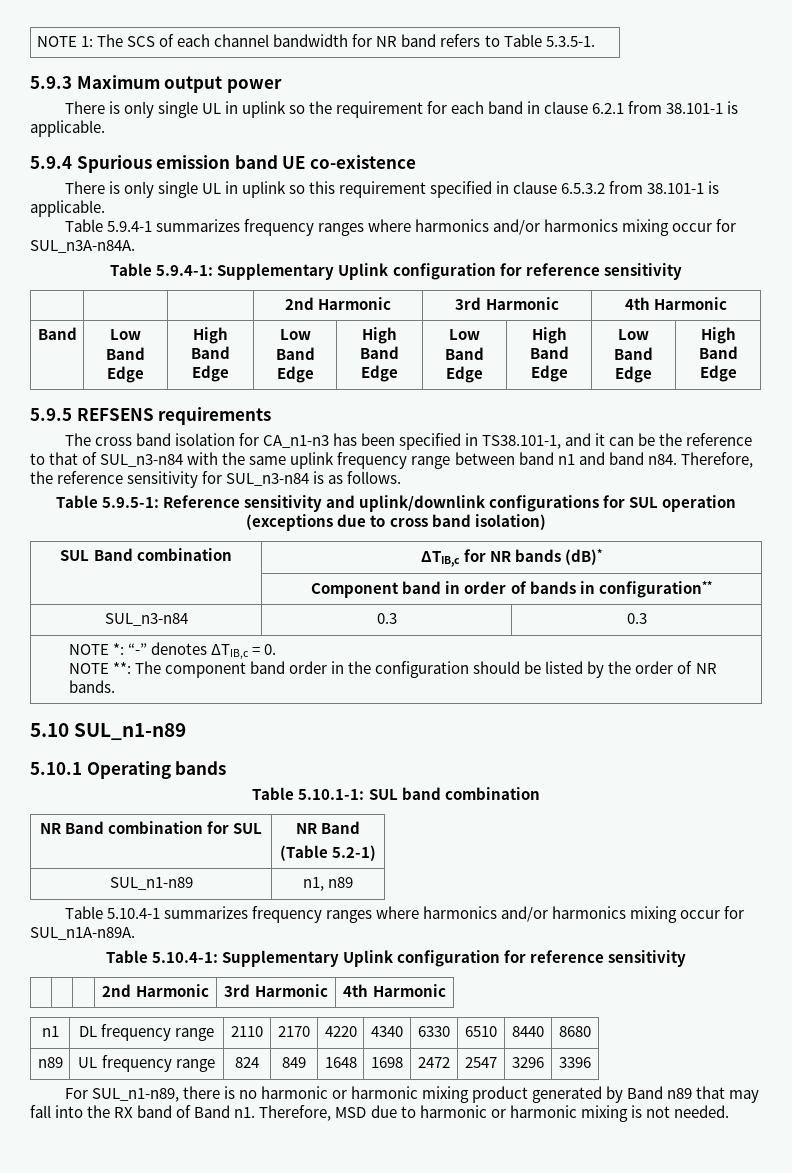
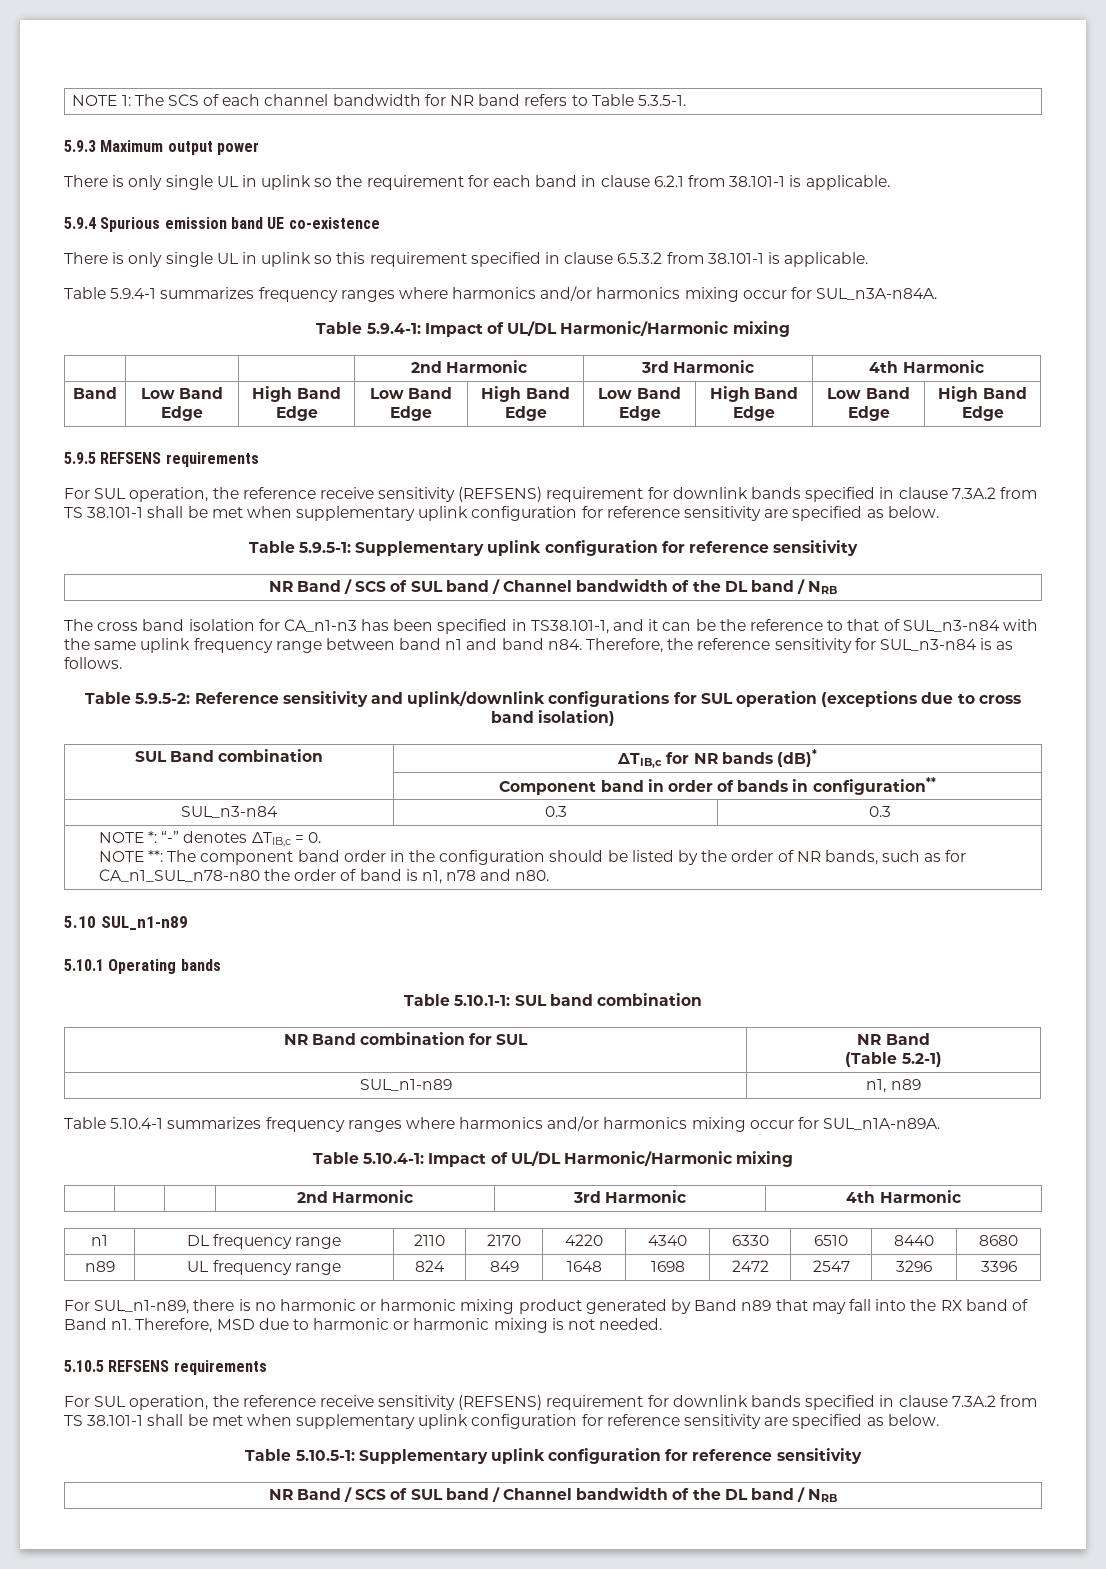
- Table 5.9.4-1: Supplementary Uplink configuration for reference sensitivity
+ Table 5.9.4-1: Impact of UL/DL Harmonic/Harmonic mixing
  5.9.5 REFSENS requirements
+ For SUL operation, the reference receive sensitivity (REFSENS) requirement for downlink bands specified in clause 7.3A.2 from TS 38.101-1 shall be met when supplementary uplink configuration for reference sensitivity are specified as below.
+ Table 5.9.5-1: Supplementary uplink configuration for reference sensitivity
+ NR Band / SCS of SUL band / Channel bandwidth of the DL band / NRB
- Table 5.9.5-1: Reference sensitivity and uplink/downlink configurations for SUL operation (exceptions due to cross band isolation)
+ Table 5.9.5-2: Reference sensitivity and uplink/downlink configurations for SUL operation (exceptions due to cross band isolation)
  NOTE *: “-” denotes ΔTIB,c = 0.
- NOTE **: The component band order in the configuration should be listed by the order of NR bands.
+ NOTE **: The component band order in the configuration should be listed by the order of NR bands, such as for CA_n1_SUL_n78-n80 the order of band is n1, n78 and n80.
- Table 5.10.4-1: Supplementary Uplink configuration for reference sensitivity
+ Table 5.10.4-1: Impact of UL/DL Harmonic/Harmonic mixing
+ 5.10.5 REFSENS requirements
+ For SUL operation, the reference receive sensitivity (REFSENS) requirement for downlink bands specified in clause 7.3A.2 from TS 38.101-1 shall be met when supplementary uplink configuration for reference sensitivity are specified as below.
+ Table 5.10.5-1: Supplementary uplink configuration for reference sensitivity
+ NR Band / SCS of SUL band / Channel bandwidth of the DL band / NRB

